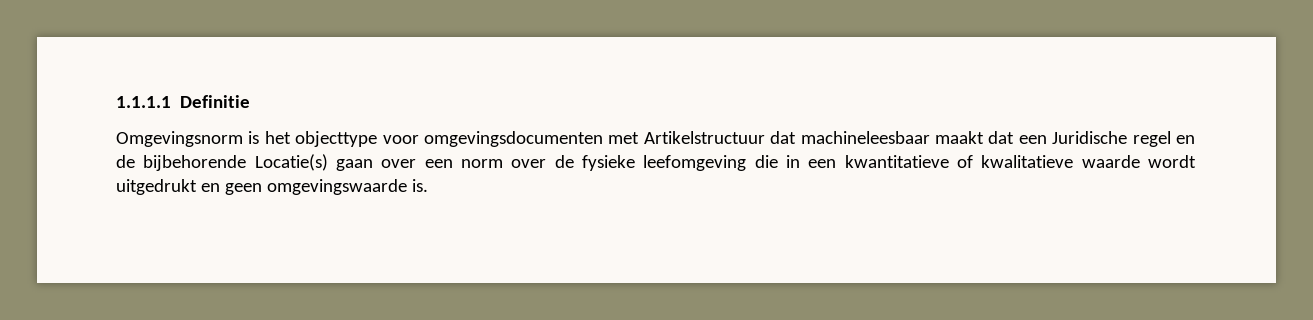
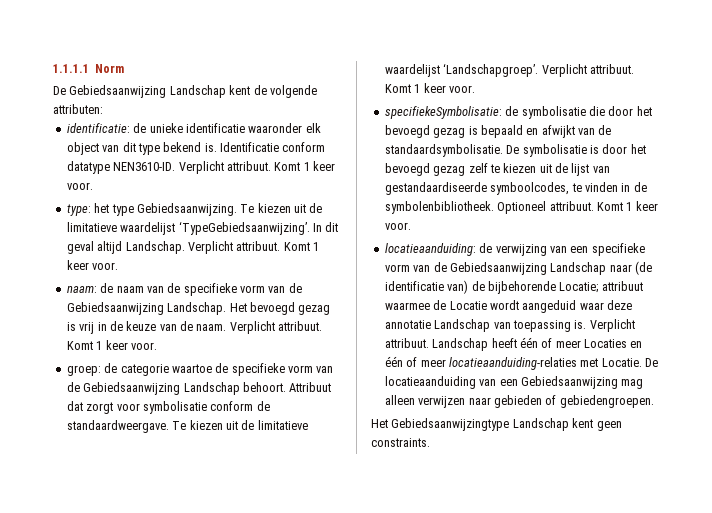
- 1.1.1.1 Definitie
- Omgevingsnorm is het objecttype voor omgevingsdocumenten met Artikelstructuur dat machineleesbaar maakt dat een Juridische regel en de bijbehorende Locatie(s) gaan over een norm over de fysieke leefomgeving die in een kwantitatieve of kwalitatieve waarde wordt uitgedrukt en geen omgevingswaarde is.
+ 1.1.1.1 Norm
+ De Gebiedsaanwijzing Landschap kent de volgende attributen:
+ identificatie: de unieke identificatie waaronder elk object van dit type bekend is. Identificatie conform datatype NEN3610-ID. Verplicht attribuut. Komt 1 keer voor.
+ type: het type Gebiedsaanwijzing. Te kiezen uit de limitatieve waardelijst ‘TypeGebiedsaanwijzing’. In dit geval altijd Landschap. Verplicht attribuut. Komt 1 keer voor.
+ naam: de naam van de specifieke vorm van de Gebiedsaanwijzing Landschap. Het bevoegd gezag is vrij in de keuze van de naam. Verplicht attribuut. Komt 1 keer voor.
+ groep: de categorie waartoe de specifieke vorm van de Gebiedsaanwijzing Landschap behoort. Attribuut dat zorgt voor symbolisatie conform de standaardweergave. Te kiezen uit de limitatieve waardelijst ‘Landschapgroep’. Verplicht attribuut. Komt 1 keer voor.
+ specifiekeSymbolisatie: de symbolisatie die door het bevoegd gezag is bepaald en afwijkt van de standaardsymbolisatie. De symbolisatie is door het bevoegd gezag zelf te kiezen uit de lijst van gestandaardiseerde symboolcodes, te vinden in de symbolenbibliotheek. Optioneel attribuut. Komt 1 keer voor.
+ locatieaanduiding: de verwijzing van een specifieke vorm van de Gebiedsaanwijzing Landschap naar (de identificatie van) de bijbehorende Locatie; attribuut waarmee de Locatie wordt aangeduid waar deze annotatie Landschap van toepassing is. Verplicht attribuut. Landschap heeft één of meer Locaties en één of meer locatieaanduiding-relaties met Locatie. De locatieaanduiding van een Gebiedsaanwijzing mag alleen verwijzen naar gebieden of gebiedengroepen.
+ Het Gebiedsaanwijzingtype Landschap kent geen constraints.

